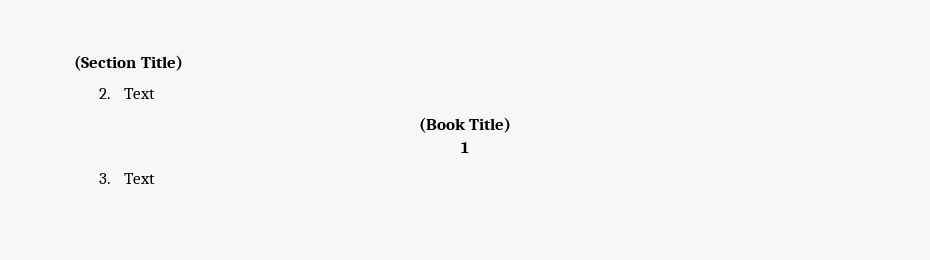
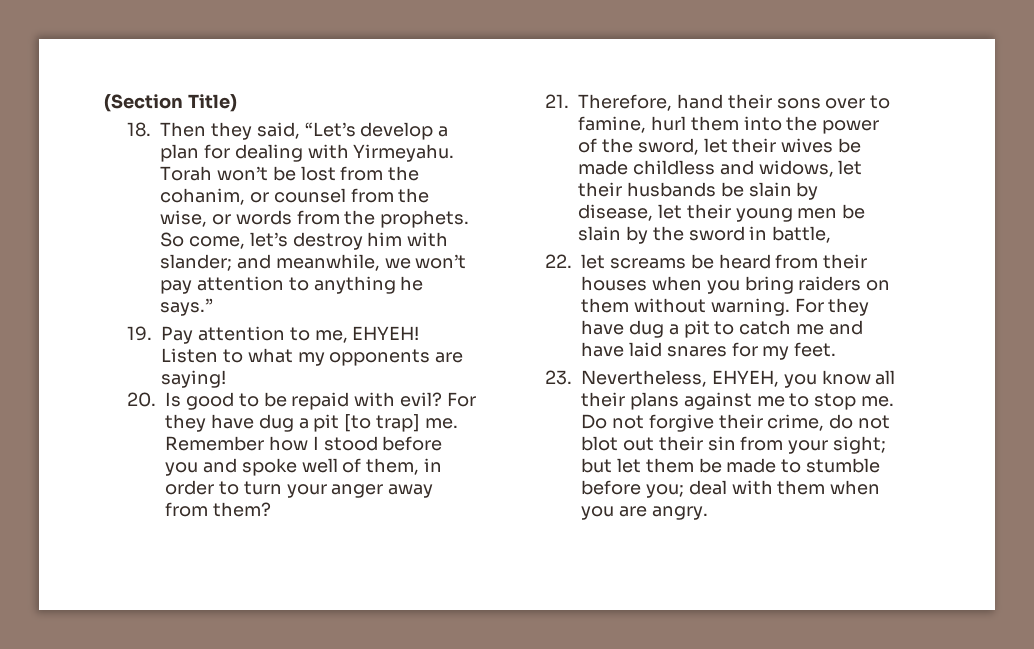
- 2. Text
- (Book Title)
- 1
- 3. Text
+ 18. Then they said, “Let’s develop a plan for dealing with Yirmeyahu. Torah won’t be lost from the cohanim, or counsel from the wise, or words from the prophets. So come, let’s destroy him with slander; and meanwhile, we won’t pay attention to anything he says.”
+ 19. Pay attention to me, EHYEH! Listen to what my opponents are saying!
+ 20. Is good to be repaid with evil? For they have dug a pit [to trap] me. Remember how I stood before you and spoke well of them, in order to turn your anger away from them?
+ 21. Therefore, hand their sons over to famine, hurl them into the power of the sword, let their wives be made childless and widows, let their husbands be slain by disease, let their young men be slain by the sword in battle,
+ 22. let screams be heard from their houses when you bring raiders on them without warning. For they have dug a pit to catch me and have laid snares for my feet.
+ 23. Nevertheless, EHYEH, you know all their plans against me to stop me. Do not forgive their crime, do not blot out their sin from your sight; but let them be made to stumble before you; deal with them when you are angry.

